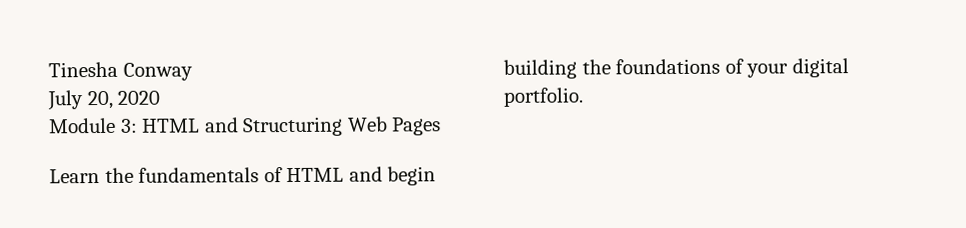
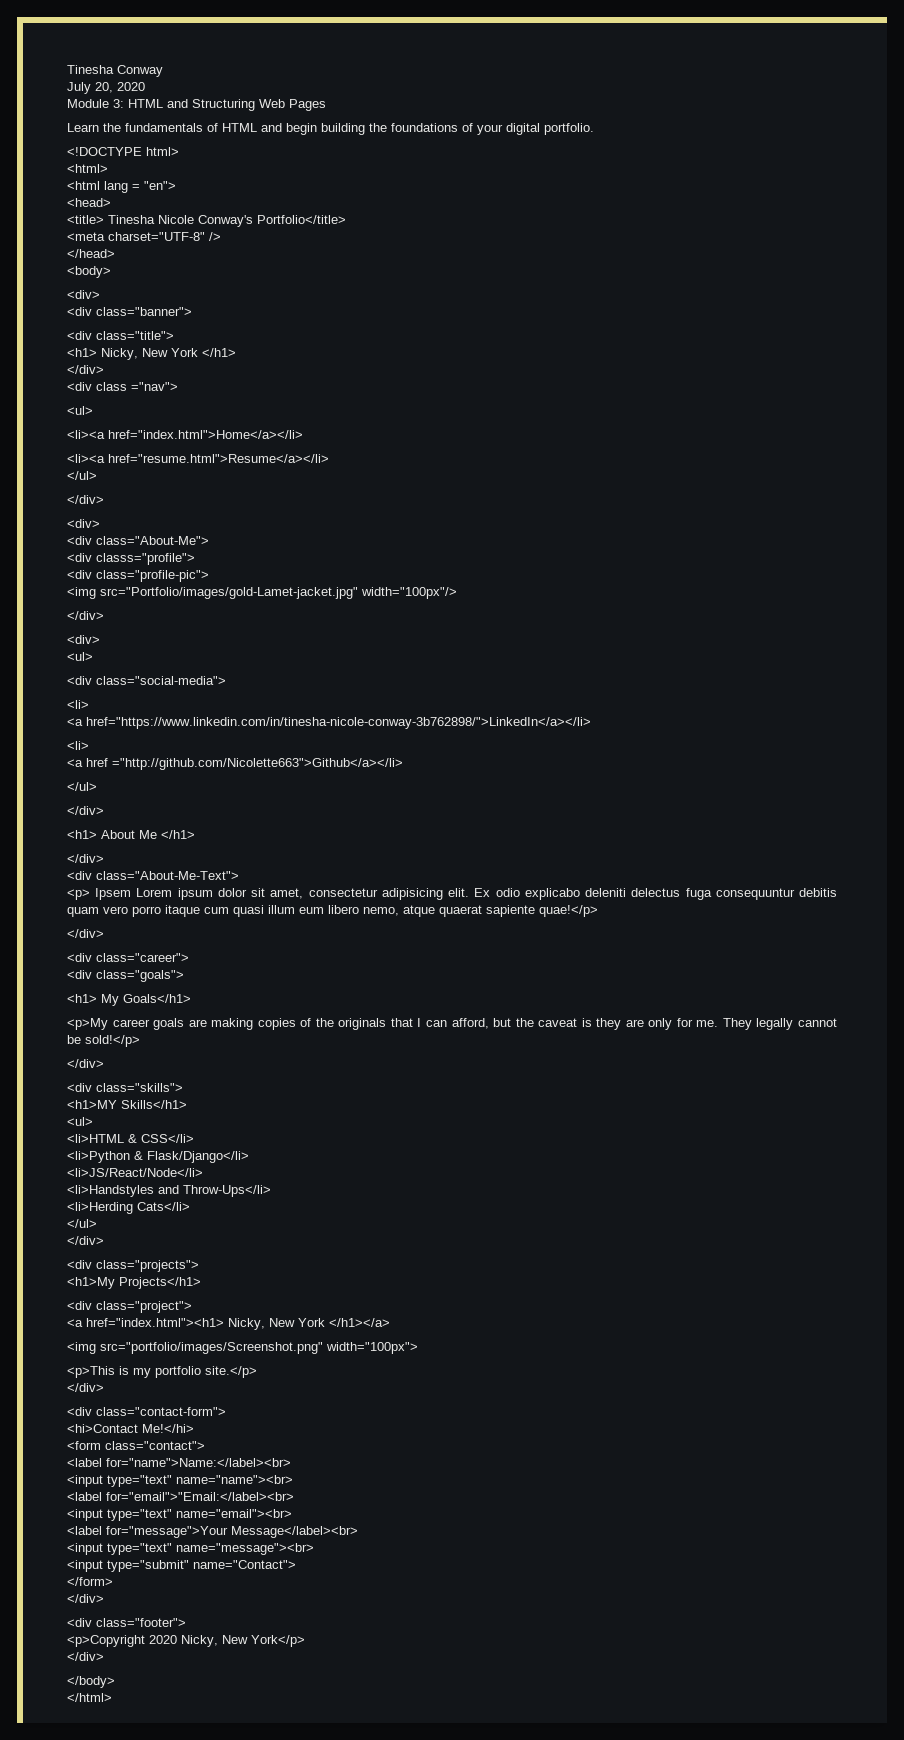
+ <!DOCTYPE html>
+ <html>
+ <html lang = "en">
+ <head>
+ <title> Tinesha Nicole Conway's Portfolio</title>
+ <meta charset="UTF-8" />
+ </head>
+ <body>
+ <div>
+ <div class="banner">
+ <div class="title">
+ <h1> Nicky, New York </h1>
+ </div>
+ <div class ="nav">
+ <ul>
+ <li><a href="index.html">Home</a></li>
+ <li><a href="resume.html">Resume</a></li>
+ </ul>
+ </div>
+ <div>
+ <div class="About-Me">
+ <div classs="profile">
+ <div class="profile-pic">
+ <img src="Portfolio/images/gold-Lamet-jacket.jpg" width="100px"/>
+ </div>
+ <div>
+ <ul>
+ <div class="social-media">
+ <li>
+ <a href="https://www.linkedin.com/in/tinesha-nicole-conway-3b762898/">LinkedIn</a></li>
+ <li>
+ <a href ="http://github.com/Nicolette663">Github</a></li>
+ </ul>
+ </div>
+ <h1> About Me </h1>
+ </div>
+ <div class="About-Me-Text">
+ <p> Ipsem Lorem ipsum dolor sit amet, consectetur adipisicing elit. Ex odio explicabo deleniti delectus fuga consequuntur debitis quam vero porro itaque cum quasi illum eum libero nemo, atque quaerat sapiente quae!</p>
+ </div>
+ <div class="career">
+ <div class="goals">
+ <h1> My Goals</h1>
+ <p>My career goals are making copies of the originals that I can afford, but the caveat is they are only for me. They legally cannot be sold!</p>
+ </div>
+ <div class="skills">
+ <h1>MY Skills</h1>
+ <ul>
+ <li>HTML & CSS</li>
+ <li>Python & Flask/Django</li>
+ <li>JS/React/Node</li>
+ <li>Handstyles and Throw-Ups</li>
+ <li>Herding Cats</li>
+ </ul>
+ </div>
+ <div class="projects">
+ <h1>My Projects</h1>
+ <div class="project">
+ <a href="index.html"><h1> Nicky, New York </h1></a>
+ <img src="portfolio/images/Screenshot.png" width="100px">
+ <p>This is my portfolio site.</p>
+ </div>
+ <div class="contact-form">
+ <hi>Contact Me!</hi>
+ <form class="contact">
+ <label for="name">Name:</label><br>
+ <input type="text" name="name"><br>
+ <label for="email">"Email:</label><br>
+ <input type="text" name="email"><br>
+ <label for="message">Your Message</label><br>
+ <input type="text" name="message"><br>
+ <input type="submit" name="Contact">
+ </form>
+ </div>
+ <div class="footer">
+ <p>Copyright 2020 Nicky, New York</p>
+ </div>
+ </body>
+ </html>

